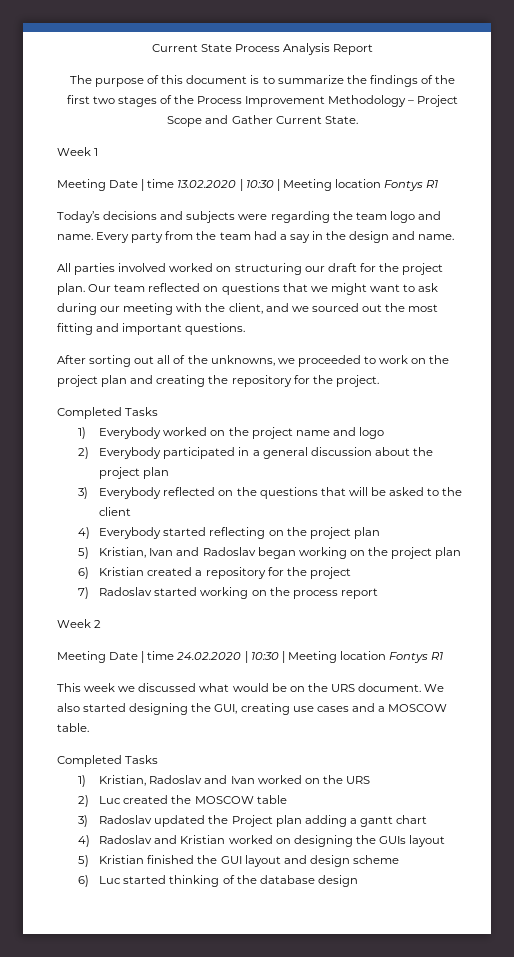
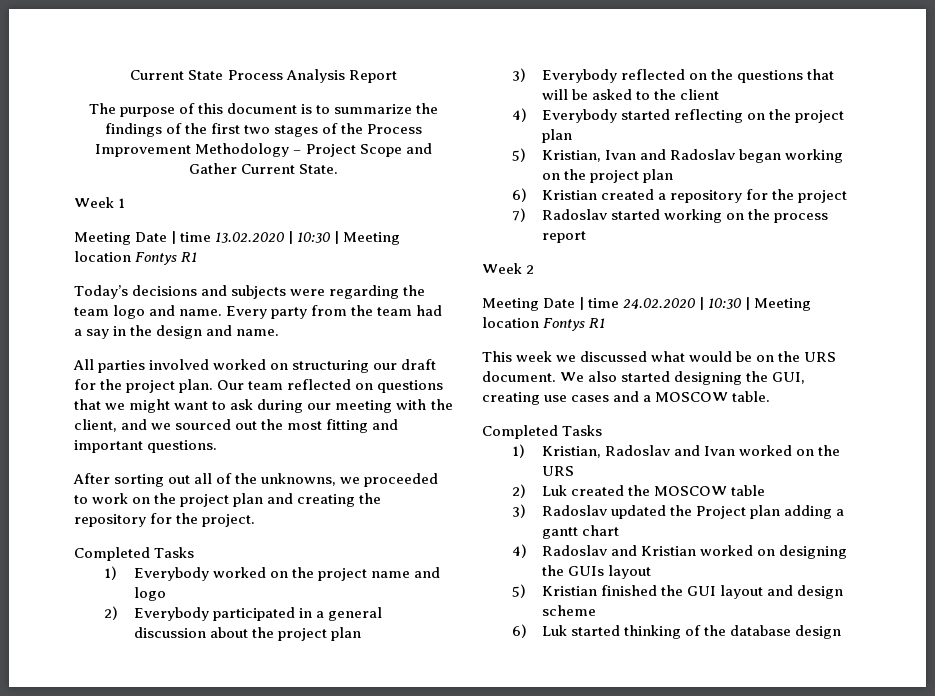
- 2) Luc created the MOSCOW table
+ 2) Luk created the MOSCOW table
- 6) Luc started thinking of the database design
+ 6) Luk started thinking of the database design

